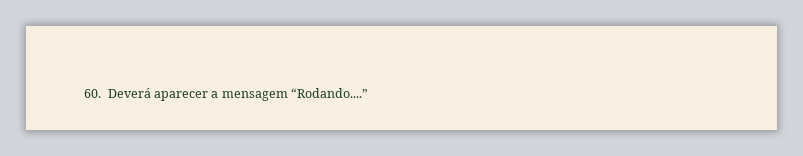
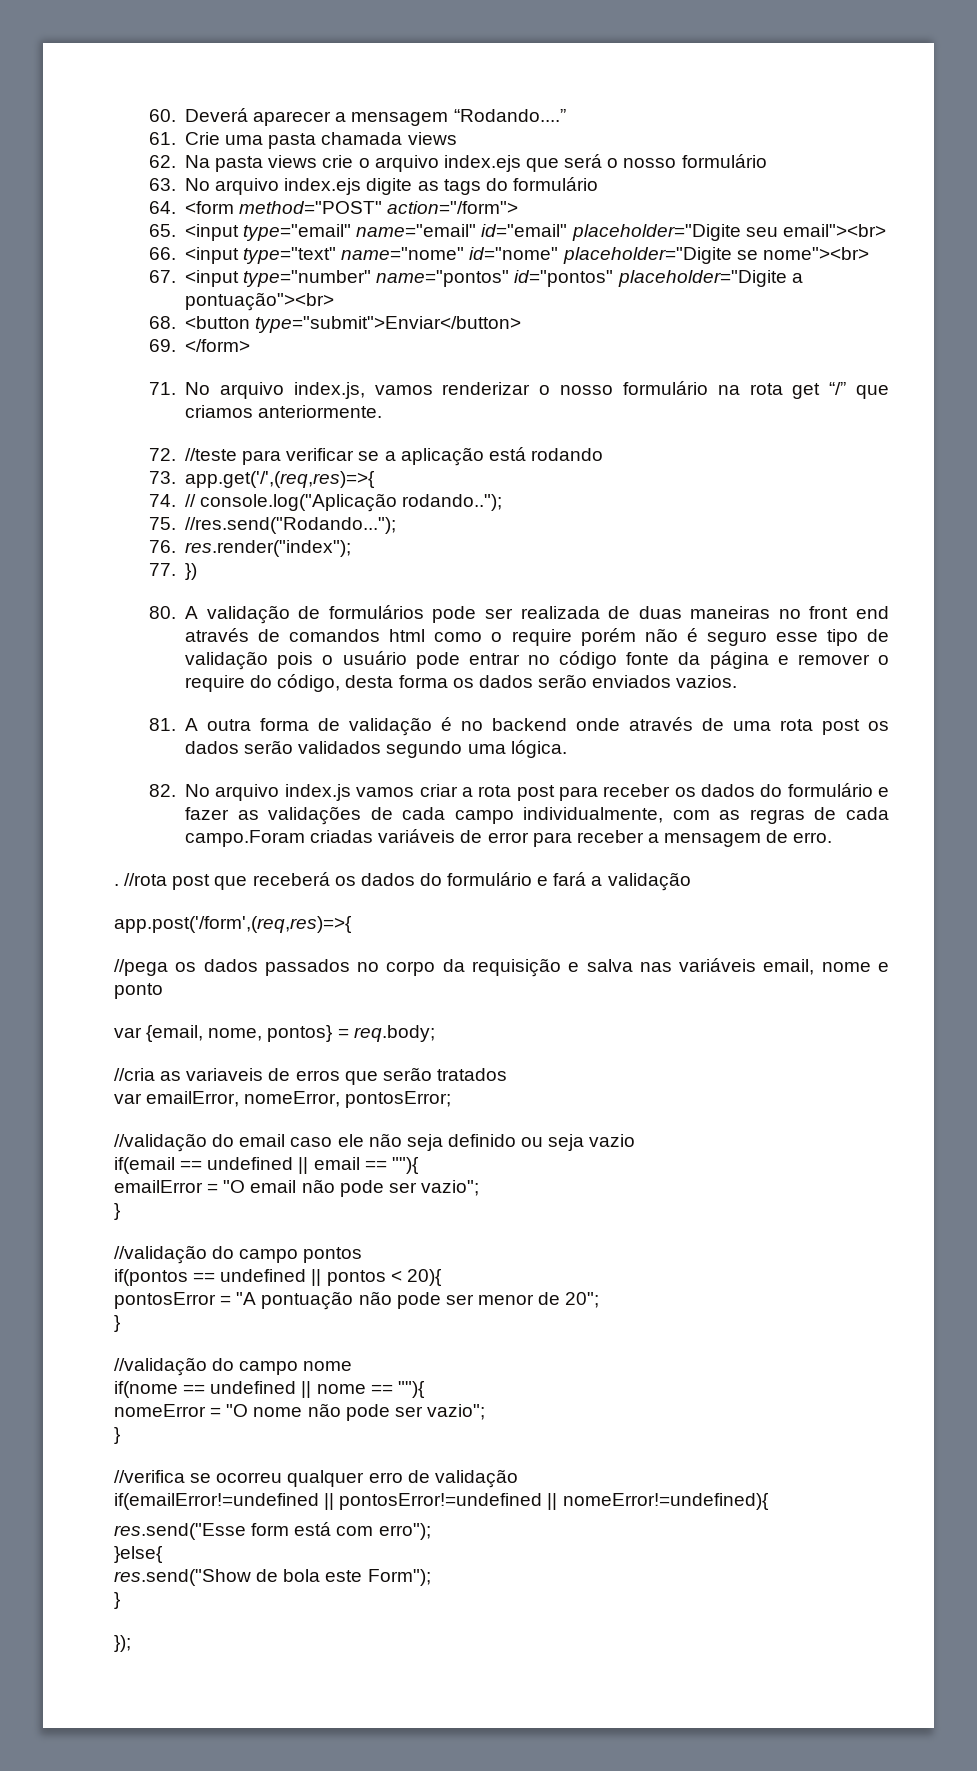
+ 61. Crie uma pasta chamada views
+ 62. Na pasta views crie o arquivo index.ejs que será o nosso formulário
+ 63. No arquivo index.ejs digite as tags do formulário
+ 64. <form method="POST" action="/form">
+ 65. <input type="email" name="email" id="email" placeholder="Digite seu email"><br>
+ 66. <input type="text" name="nome" id="nome" placeholder="Digite se nome"><br>
+ 67. <input type="number" name="pontos" id="pontos" placeholder="Digite a pontuação"><br>
+ 68. <button type="submit">Enviar</button>
+ 69. </form>
+ 71. No arquivo index.js, vamos renderizar o nosso formulário na rota get “/” que criamos anteriormente.
+ 72. //teste para verificar se a aplicação está rodando
+ 73. app.get('/',(req,res)=>{
+ 74. // console.log("Aplicação rodando..");
+ 75. //res.send("Rodando...");
+ 76. res.render("index");
+ 77. })
+ 80. A validação de formulários pode ser realizada de duas maneiras no front end através de comandos html como o require porém não é seguro esse tipo de validação pois o usuário pode entrar no código fonte da página e remover o require do código, desta forma os dados serão enviados vazios.
+ 81. A outra forma de validação é no backend onde através de uma rota post os dados serão validados segundo uma lógica.
+ 82. No arquivo index.js vamos criar a rota post para receber os dados do formulário e fazer as validações de cada campo individualmente, com as regras de cada campo.Foram criadas variáveis de error para receber a mensagem de erro.
+ . //rota post que receberá os dados do formulário e fará a validação
+ app.post('/form',(req,res)=>{
+ //pega os dados passados no corpo da requisição e salva nas variáveis email, nome e ponto
+ var {email, nome, pontos} = req.body;
+ //cria as variaveis de erros que serão tratados
+ var emailError, nomeError, pontosError;
+ //validação do email caso ele não seja definido ou seja vazio
+ if(email == undefined || email == ""){
+ emailError = "O email não pode ser vazio";
+ }
+ //validação do campo pontos
+ if(pontos == undefined || pontos < 20){
+ pontosError = "A pontuação não pode ser menor de 20";
+ }
+ //validação do campo nome
+ if(nome == undefined || nome == ""){
+ nomeError = "O nome não pode ser vazio";
+ }
+ //verifica se ocorreu qualquer erro de validação
+ if(emailError!=undefined || pontosError!=undefined || nomeError!=undefined){
+ res.send("Esse form está com erro");
+ }else{
+ res.send("Show de bola este Form");
+ }
+ });

